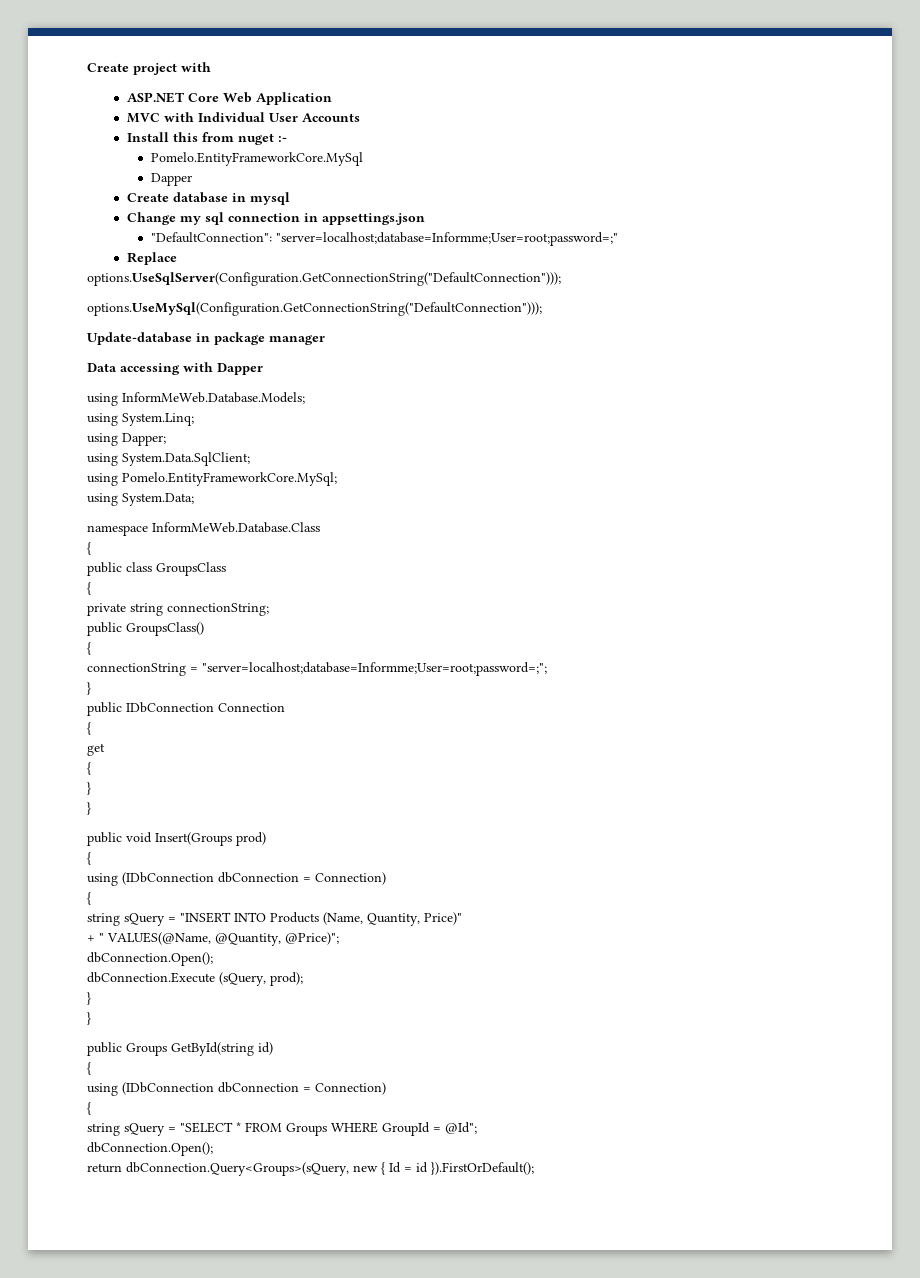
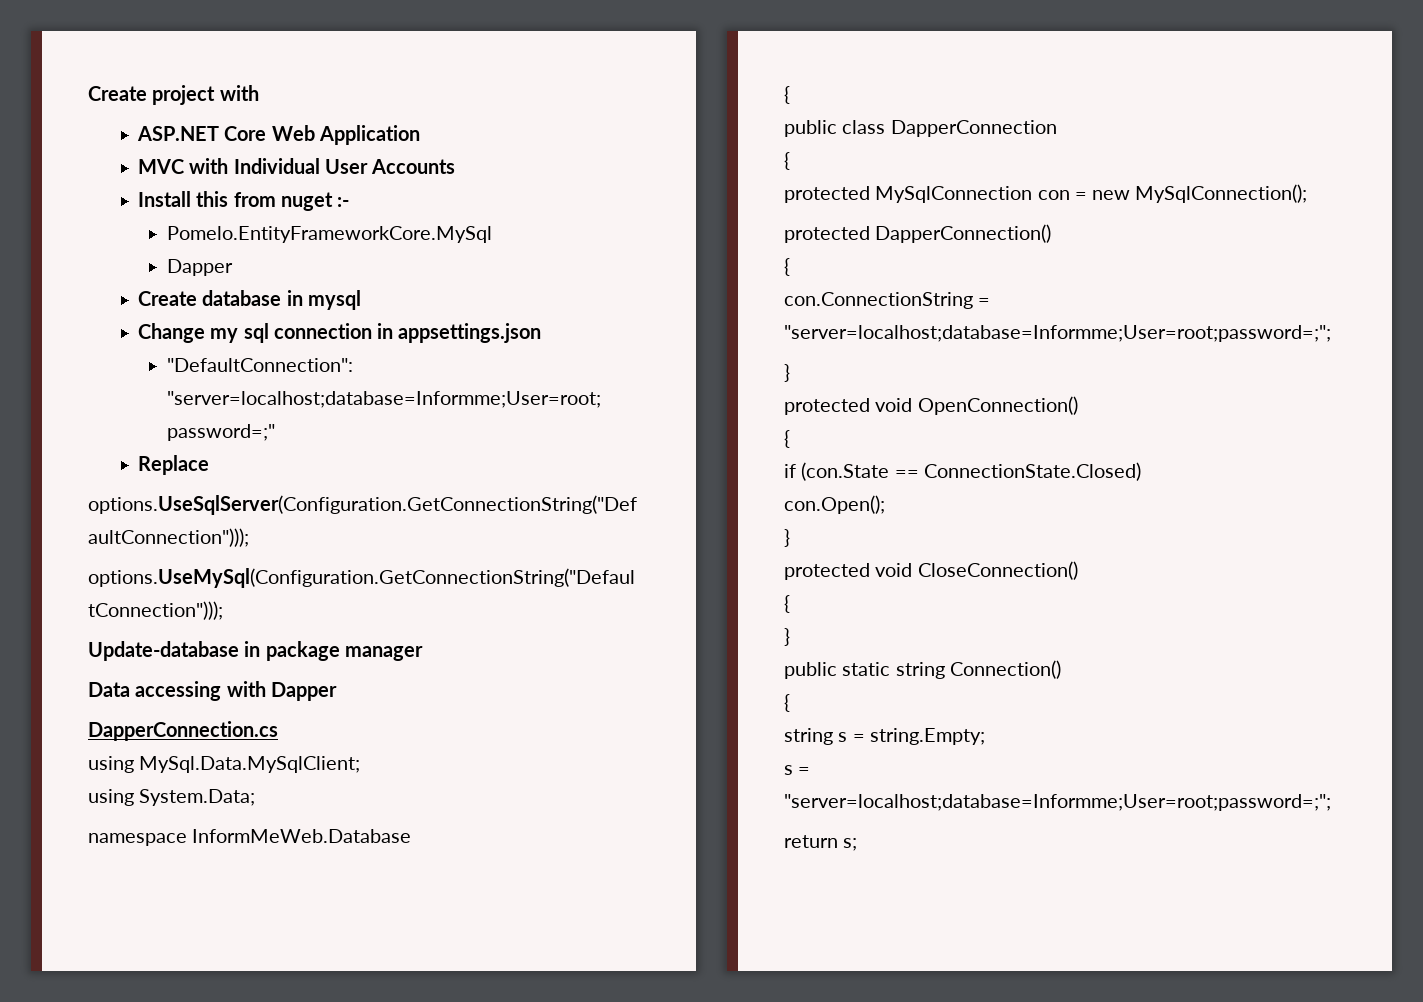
- using InformMeWeb.Database.Models;
- using System.Linq;
- using Dapper;
- using System.Data.SqlClient;
- using Pomelo.EntityFrameworkCore.MySql;
+ DapperConnection.cs
+ using MySql.Data.MySqlClient;
- namespace InformMeWeb.Database.Class
+ namespace InformMeWeb.Database
- public class GroupsClass
+ public class DapperConnection
  {
- private string connectionString;
- public GroupsClass()
+ protected MySqlConnection con = new MySqlConnection();
+ protected DapperConnection()
  {
- connectionString = "server=localhost;database=Informme;User=root;password=;";
+ con.ConnectionString = "server=localhost;database=Informme;User=root;password=;";
- public IDbConnection Connection
+ protected void OpenConnection()
  {
- get
+ if (con.State == ConnectionState.Closed)
+ con.Open();
+ }
+ protected void CloseConnection()
  {
  }
- }
- public void Insert(Groups prod)
+ public static string Connection()
  {
- using (IDbConnection dbConnection = Connection)
- {
- string sQuery = "INSERT INTO Products (Name, Quantity, Price)"
- + " VALUES(@Name, @Quantity, @Price)";
- dbConnection.Open();
- dbConnection.Execute (sQuery, prod);
- }
- }
- public Groups GetById(string id)
- {
- using (IDbConnection dbConnection = Connection)
- {
- string sQuery = "SELECT * FROM Groups WHERE GroupId = @Id";
- dbConnection.Open();
- return dbConnection.Query<Groups>(sQuery, new { Id = id }).FirstOrDefault();
+ string s = string.Empty;
+ s = "server=localhost;database=Informme;User=root;password=;";
+ return s;

